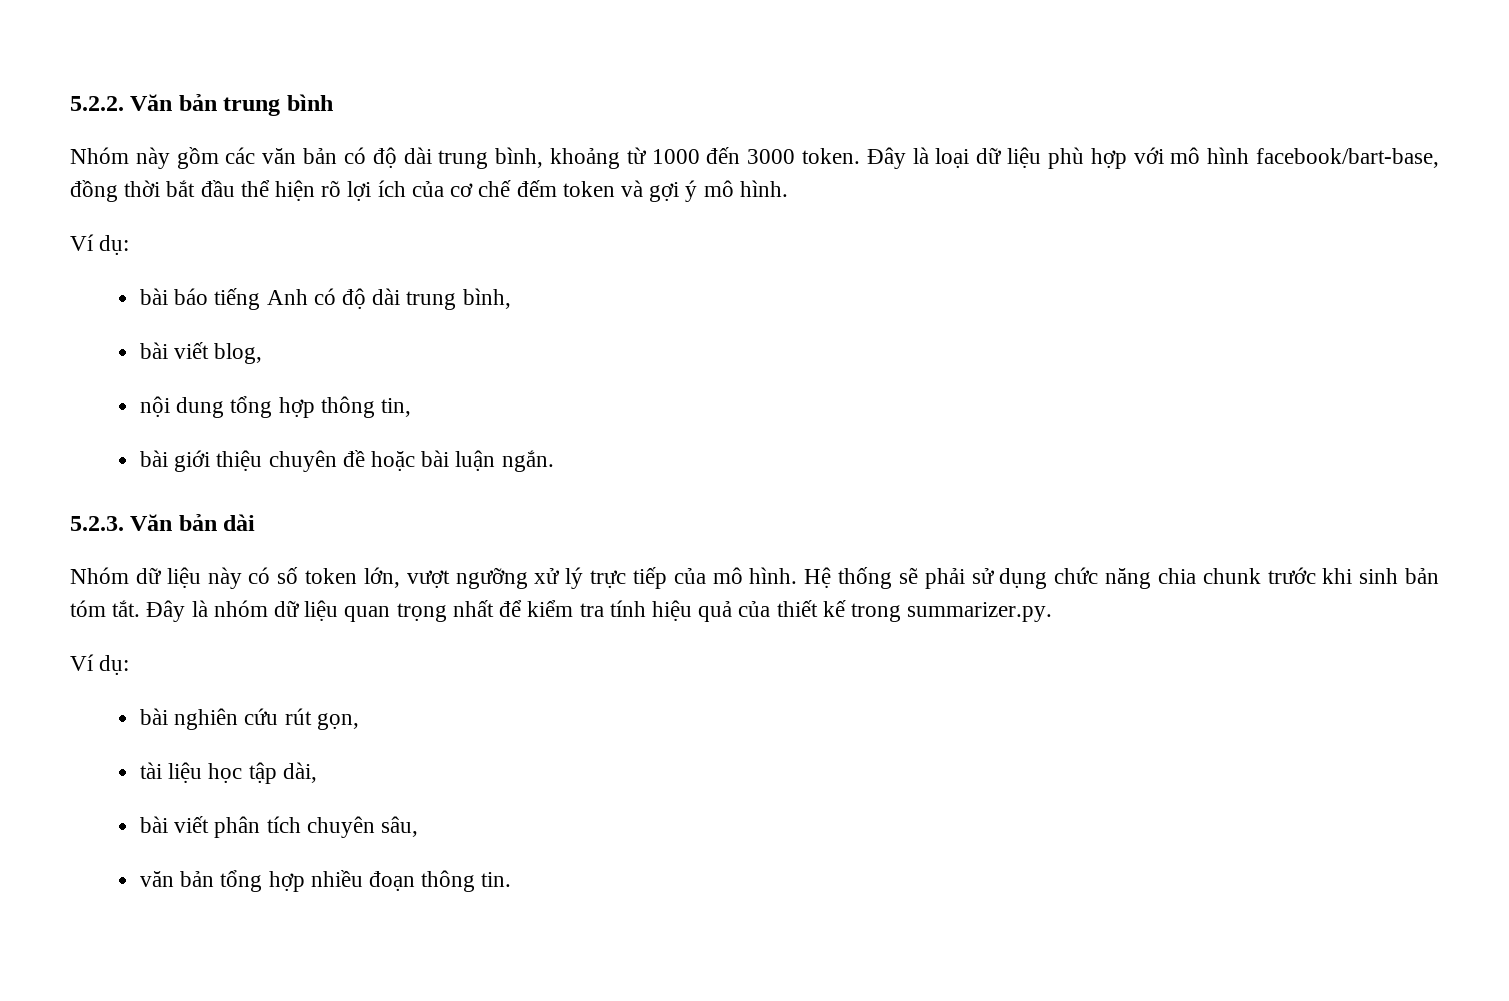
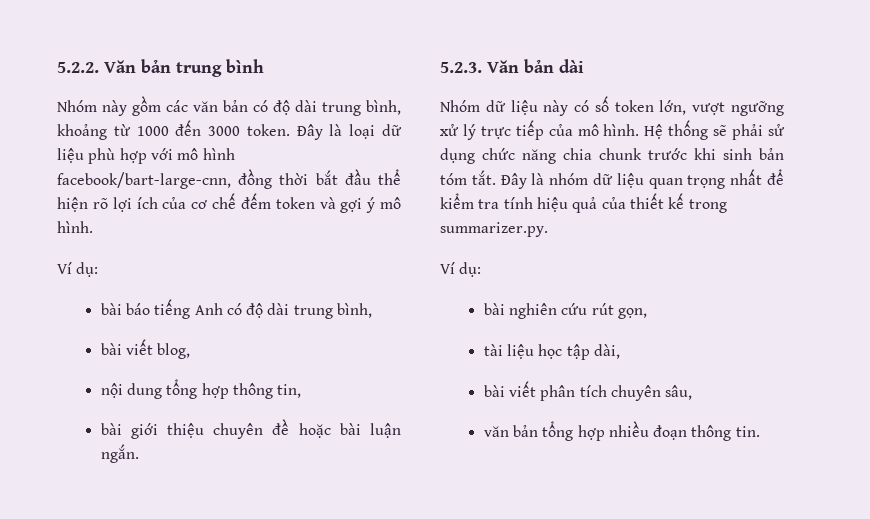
- Đây là loại dữ liệu phù hợp với mô hình facebook/bart-base, đồng thời bắt đầu thể hiện rõ lợi ích của cơ chế đếm token và gợi ý mô hình.
+ Đây là loại dữ liệu phù hợp với mô hình facebook/bart-large-cnn, đồng thời bắt đầu thể hiện rõ lợi ích của cơ chế đếm token và gợi ý mô hình.

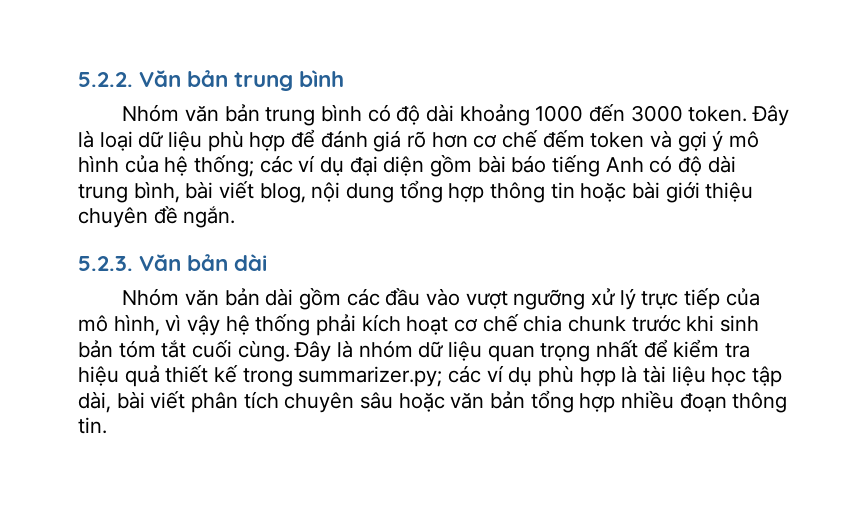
- Nhóm này gồm các văn bản có độ dài trung bình, khoảng từ 1000 đến 3000 token.
+ Nhóm văn bản trung bình có độ dài khoảng 1000 đến 3000 token.
- Đây là loại dữ liệu phù hợp với mô hình facebook/bart-large-cnn, đồng thời bắt đầu thể hiện rõ lợi ích của cơ chế đếm token và gợi ý mô hình.
- Ví dụ:
- bài báo tiếng Anh có độ dài trung bình,
- bài viết blog,
- nội dung tổng hợp thông tin,
- bài giới thiệu chuyên đề hoặc bài luận ngắn.
+ Đây là loại dữ liệu phù hợp để đánh giá rõ hơn cơ chế đếm token và gợi ý mô hình của hệ thống; các ví dụ đại diện gồm bài báo tiếng Anh có độ dài trung bình, bài viết blog, nội dung tổng hợp thông tin hoặc bài giới thiệu chuyên đề ngắn.
- Nhóm dữ liệu này có số token lớn, vượt ngưỡng xử lý trực tiếp của mô hình. Hệ thống sẽ phải sử dụng chức năng chia chunk trước khi sinh bản tóm tắt.
+ Nhóm văn bản dài gồm các đầu vào vượt ngưỡng xử lý trực tiếp của mô hình, vì vậy hệ thống phải kích hoạt cơ chế chia chunk trước khi sinh bản tóm tắt cuối cùng.
- Đây là nhóm dữ liệu quan trọng nhất để kiểm tra tính hiệu quả của thiết kế trong summarizer.py.
- Ví dụ:
- bài nghiên cứu rút gọn,
- tài liệu học tập dài,
- bài viết phân tích chuyên sâu,
- văn bản tổng hợp nhiều đoạn thông tin.
+ Đây là nhóm dữ liệu quan trọng nhất để kiểm tra hiệu quả thiết kế trong summarizer.py; các ví dụ phù hợp là tài liệu học tập dài, bài viết phân tích chuyên sâu hoặc văn bản tổng hợp nhiều đoạn thông tin.

